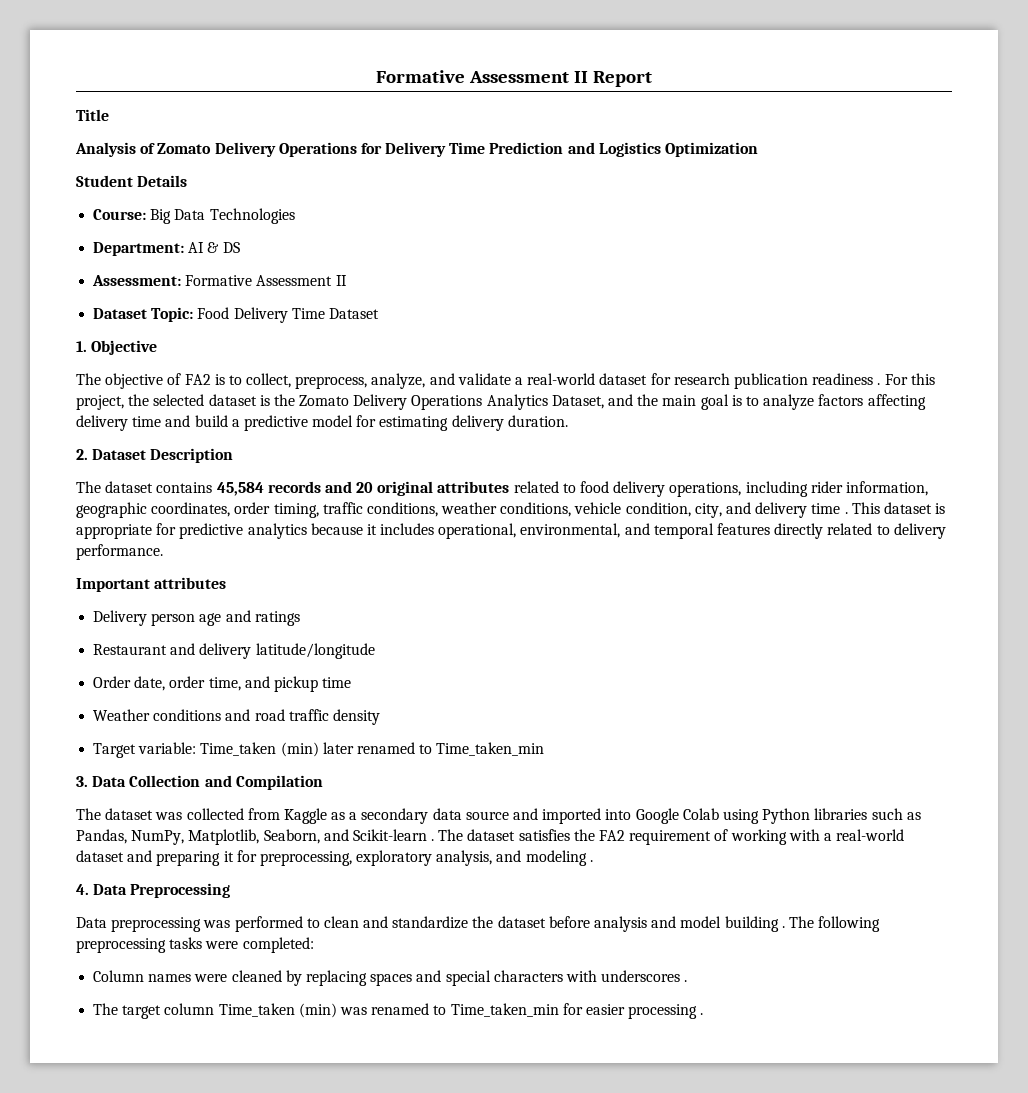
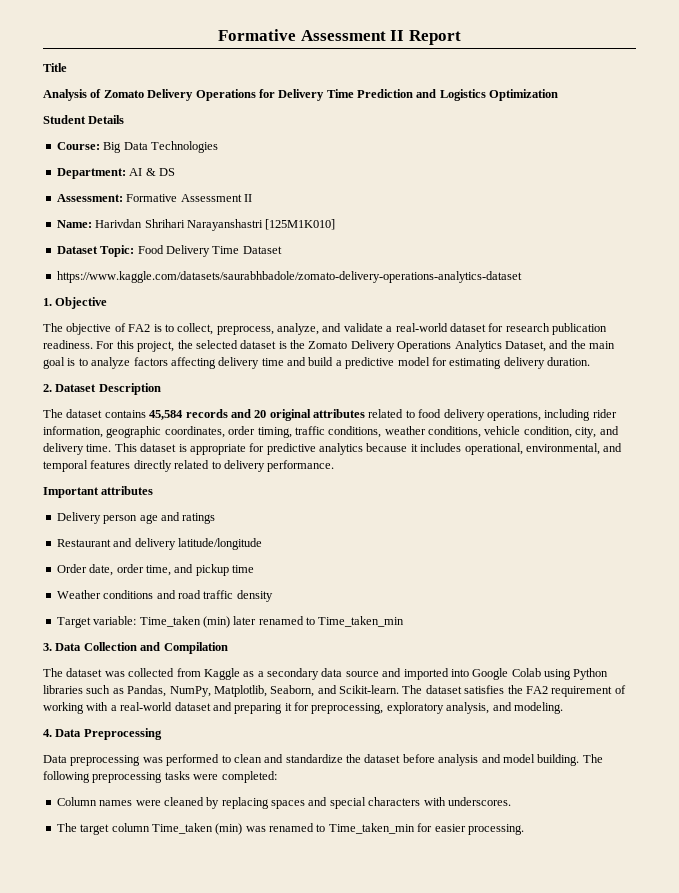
+ Name: Harivdan Shrihari Narayanshastri [125M1K010]
+ https://www.kaggle.com/datasets/saurabhbadole/zomato-delivery-operations-analytics-dataset
- The objective of FA2 is to collect, preprocess, analyze, and validate a real-world dataset for research publication readiness .
+ The objective of FA2 is to collect, preprocess, analyze, and validate a real-world dataset for research publication readiness.
- The dataset contains 45,584 records and 20 original attributes related to food delivery operations, including rider information, geographic coordinates, order timing, traffic conditions, weather conditions, vehicle condition, city, and delivery time .
+ The dataset contains 45,584 records and 20 original attributes related to food delivery operations, including rider information, geographic coordinates, order timing, traffic conditions, weather conditions, vehicle condition, city, and delivery time.
- The dataset was collected from Kaggle as a secondary data source and imported into Google Colab using Python libraries such as Pandas, NumPy, Matplotlib, Seaborn, and Scikit-learn .
+ The dataset was collected from Kaggle as a secondary data source and imported into Google Colab using Python libraries such as Pandas, NumPy, Matplotlib, Seaborn, and Scikit-learn.
- The dataset satisfies the FA2 requirement of working with a real-world dataset and preparing it for preprocessing, exploratory analysis, and modeling .
+ The dataset satisfies the FA2 requirement of working with a real-world dataset and preparing it for preprocessing, exploratory analysis, and modeling.
- Data preprocessing was performed to clean and standardize the dataset before analysis and model building .
+ Data preprocessing was performed to clean and standardize the dataset before analysis and model building.
- Column names were cleaned by replacing spaces and special characters with underscores .
+ Column names were cleaned by replacing spaces and special characters with underscores.
- The target column Time_taken (min) was renamed to Time_taken_min for easier processing .
+ The target column Time_taken (min) was renamed to Time_taken_min for easier processing.

